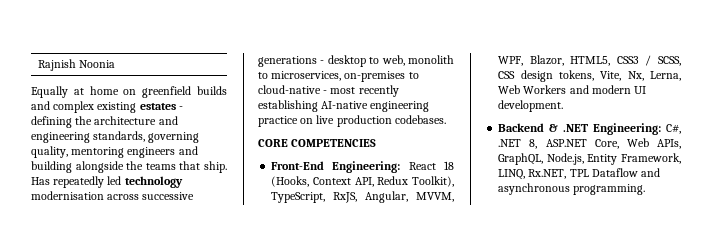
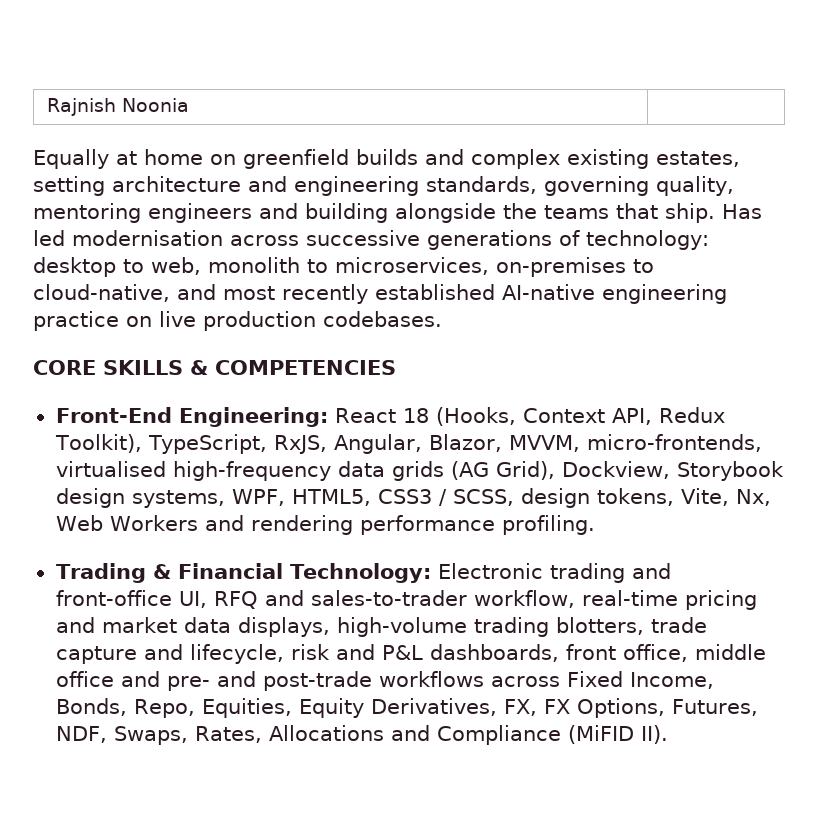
- Equally at home on greenfield builds and complex existing estates - defining the architecture and engineering standards, governing quality, mentoring engineers and building alongside the teams that ship.
+ Equally at home on greenfield builds and complex existing estates, setting architecture and engineering standards, governing quality, mentoring engineers and building alongside the teams that ship.
- Has repeatedly led technology modernisation across successive generations - desktop to web, monolith to microservices, on-premises to cloud-native - most recently establishing AI-native engineering practice on live production codebases.
+ Has led modernisation across successive generations of technology: desktop to web, monolith to microservices, on-premises to cloud-native, and most recently established AI-native engineering practice on live production codebases.
- CORE COMPETENCIES
+ CORE SKILLS & COMPETENCIES
- Front-End Engineering: React 18 (Hooks, Context API, Redux Toolkit), TypeScript, RxJS, Angular, MVVM, WPF, Blazor, HTML5, CSS3 / SCSS, CSS design tokens, Vite, Nx, Lerna, Web Workers and modern UI development.
- Backend & .NET Engineering: C#, .NET 8, ASP.NET Core, Web APIs, GraphQL, Node.js, Entity Framework, LINQ, Rx.NET, TPL Dataflow and asynchronous programming.
+ Front-End Engineering: React 18 (Hooks, Context API, Redux Toolkit), TypeScript, RxJS, Angular, Blazor, MVVM, micro-frontends, virtualised high-frequency data grids (AG Grid), Dockview, Storybook design systems, WPF, HTML5, CSS3 / SCSS, design tokens, Vite, Nx, Web Workers and rendering performance profiling.
+ Trading & Financial Technology: Electronic trading and front-office UI, RFQ and sales-to-trader workflow, real-time pricing and market data displays, high-volume trading blotters, trade capture and lifecycle, risk and P&L dashboards, front office, middle office and pre- and post-trade workflows across Fixed Income, Bonds, Repo, Equities, Equity Derivatives, FX, FX Options, Futures, NDF, Swaps, Rates, Allocations and Compliance (MiFID II).

